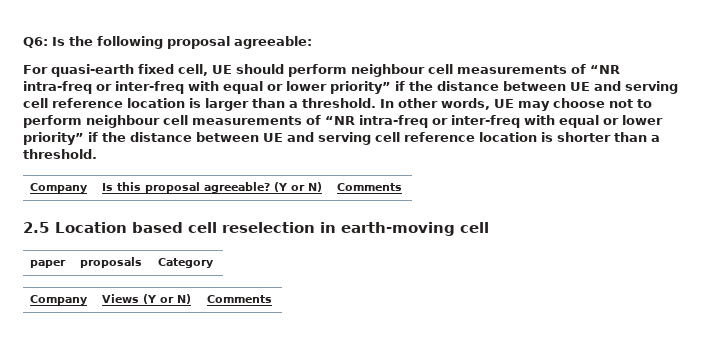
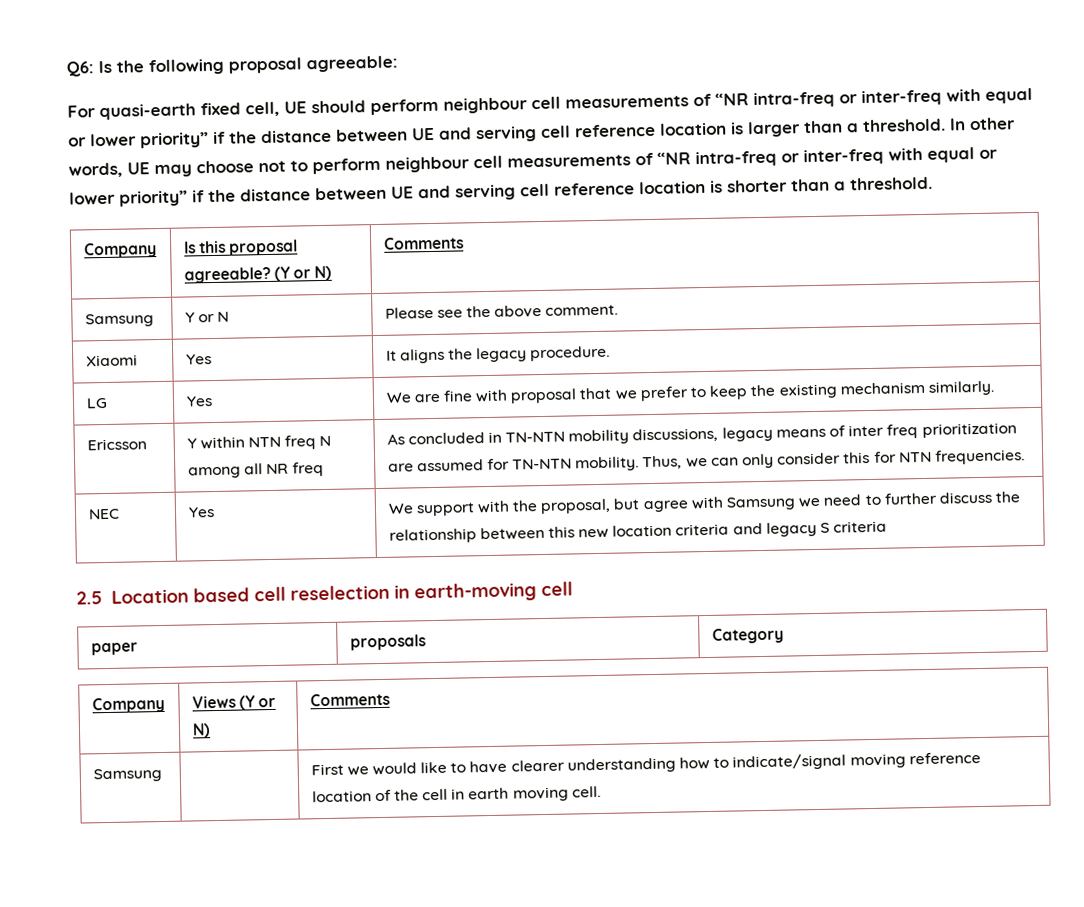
+ Samsung | Y or N | Please see the above comment.
+ Xiaomi | Yes | It aligns the legacy procedure.
+ LG | Yes | We are fine with proposal that we prefer to keep the existing mechanism similarly.
+ Ericsson | Y within NTN freq N among all NR freq | As concluded in TN-NTN mobility discussions, legacy means of inter freq prioritization are assumed for TN-NTN mobility. Thus, we can only consider this for NTN frequencies.
+ NEC | Yes | We support with the proposal, but agree with Samsung we need to further discuss the relationship between this new location criteria and legacy S criteria
+ Samsung | | First we would like to have clearer understanding how to indicate/signal moving reference location of the cell in earth moving cell.

